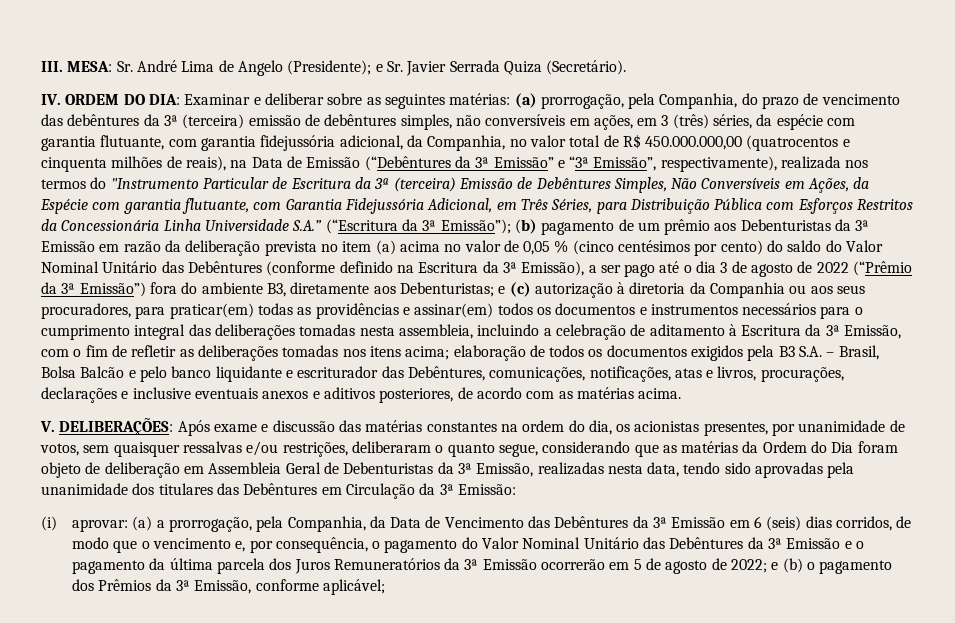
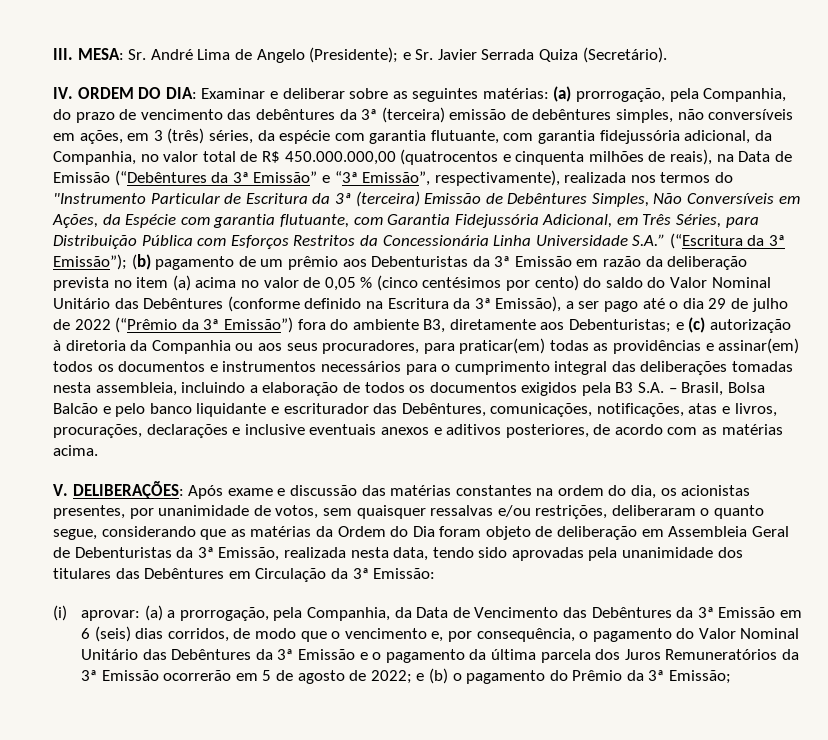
- (b) pagamento de um prêmio aos Debenturistas da 3ª Emissão em razão da deliberação prevista no item (a) acima no valor de 0,05 % (cinco centésimos por cento) do saldo do Valor Nominal Unitário das Debêntures (conforme definido na Escritura da 3ª Emissão), a ser pago até o dia 3 de agosto de 2022 (“Prêmio da 3ª Emissão”) fora do ambiente B3, diretamente aos Debenturistas;
+ (b) pagamento de um prêmio aos Debenturistas da 3ª Emissão em razão da deliberação prevista no item (a) acima no valor de 0,05 % (cinco centésimos por cento) do saldo do Valor Nominal Unitário das Debêntures (conforme definido na Escritura da 3ª Emissão), a ser pago até o dia 29 de julho de 2022 (“Prêmio da 3ª Emissão”) fora do ambiente B3, diretamente aos Debenturistas;
- e (c) autorização à diretoria da Companhia ou aos seus procuradores, para praticar(em) todas as providências e assinar(em) todos os documentos e instrumentos necessários para o cumprimento integral das deliberações tomadas nesta assembleia, incluindo a celebração de aditamento à Escritura da 3ª Emissão, com o fim de refletir as deliberações tomadas nos itens acima; elaboração de todos os documentos exigidos pela B3 S.A. – Brasil, Bolsa Balcão e pelo banco liquidante e escriturador das Debêntures, comunicações, notificações, atas e livros, procurações, declarações e inclusive eventuais anexos e aditivos posteriores, de acordo com as matérias acima.
+ e (c) autorização à diretoria da Companhia ou aos seus procuradores, para praticar(em) todas as providências e assinar(em) todos os documentos e instrumentos necessários para o cumprimento integral das deliberações tomadas nesta assembleia, incluindo a elaboração de todos os documentos exigidos pela B3 S.A. – Brasil, Bolsa Balcão e pelo banco liquidante e escriturador das Debêntures, comunicações, notificações, atas e livros, procurações, declarações e inclusive eventuais anexos e aditivos posteriores, de acordo com as matérias acima.
- Após exame e discussão das matérias constantes na ordem do dia, os acionistas presentes, por unanimidade de votos, sem quaisquer ressalvas e/ou restrições, deliberaram o quanto segue, considerando que as matérias da Ordem do Dia foram objeto de deliberação em Assembleia Geral de Debenturistas da 3ª Emissão, realizadas nesta data, tendo sido aprovadas pela unanimidade dos titulares das Debêntures em Circulação da 3ª Emissão:
+ Após exame e discussão das matérias constantes na ordem do dia, os acionistas presentes, por unanimidade de votos, sem quaisquer ressalvas e/ou restrições, deliberaram o quanto segue, considerando que as matérias da Ordem do Dia foram objeto de deliberação em Assembleia Geral de Debenturistas da 3ª Emissão, realizada nesta data, tendo sido aprovadas pela unanimidade dos titulares das Debêntures em Circulação da 3ª Emissão:
- e (b) o pagamento dos Prêmios da 3ª Emissão, conforme aplicável;
+ e (b) o pagamento do Prêmio da 3ª Emissão;

